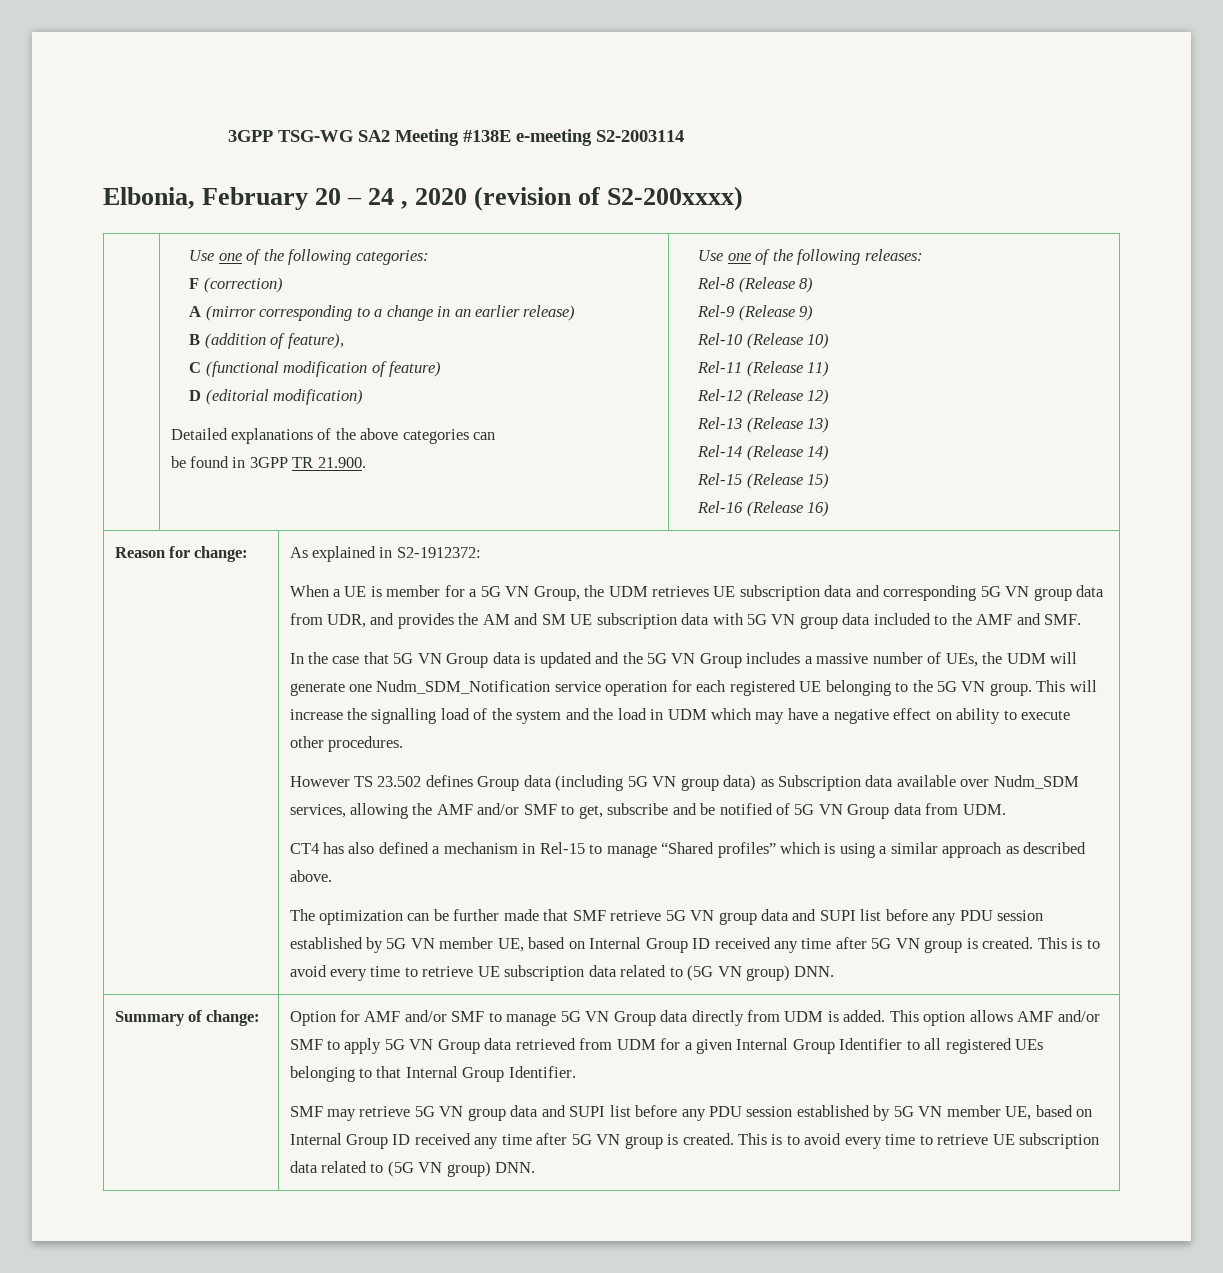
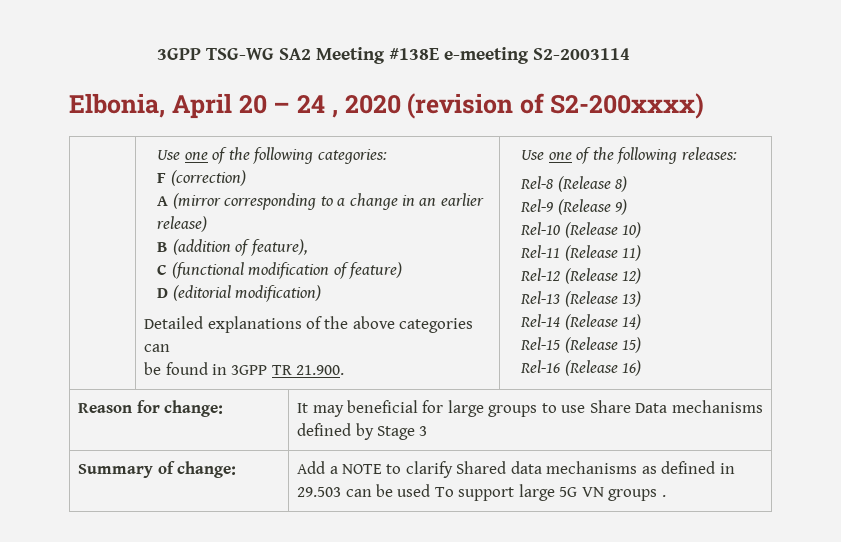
- Elbonia, February 20 – 24 , 2020 (revision of S2-200xxxx)
+ Elbonia, April 20 – 24 , 2020 (revision of S2-200xxxx)
- As explained in S2-1912372:
- When a UE is member for a 5G VN Group, the UDM retrieves UE subscription data and corresponding 5G VN group data from UDR, and provides the AM and SM UE subscription data with 5G VN group data included to the AMF and SMF.
- In the case that 5G VN Group data is updated and the 5G VN Group includes a massive number of UEs, the UDM will generate one Nudm_SDM_Notification service operation for each registered UE belonging to the 5G VN group. This will increase the signalling load of the system and the load in UDM which may have a negative effect on ability to execute other procedures.
- However TS 23.502 defines Group data (including 5G VN group data) as Subscription data available over Nudm_SDM services, allowing the AMF and/or SMF to get, subscribe and be notified of 5G VN Group data from UDM.
- CT4 has also defined a mechanism in Rel-15 to manage “Shared profiles” which is using a similar approach as described above.
- The optimization can be further made that SMF retrieve 5G VN group data and SUPI list before any PDU session established by 5G VN member UE, based on Internal Group ID received any time after 5G VN group is created. This is to avoid every time to retrieve UE subscription data related to (5G VN group) DNN.
- Summary of change: | Option for AMF and/or SMF to manage 5G VN Group data directly from UDM is added. This option allows AMF and/or SMF to apply 5G VN Group data retrieved from UDM for a given Internal Group Identifier to all registered UEs belonging to that Internal Group Identifier.
- SMF may retrieve 5G VN group data and SUPI list before any PDU session established by 5G VN member UE, based on Internal Group ID received any time after 5G VN group is created. This is to avoid every time to retrieve UE subscription data related to (5G VN group) DNN.
+ It may beneficial for large groups to use Share Data mechanisms defined by Stage 3
+ Summary of change: | Add a NOTE to clarify Shared data mechanisms as defined in 29.503 can be used To support large 5G VN groups .

